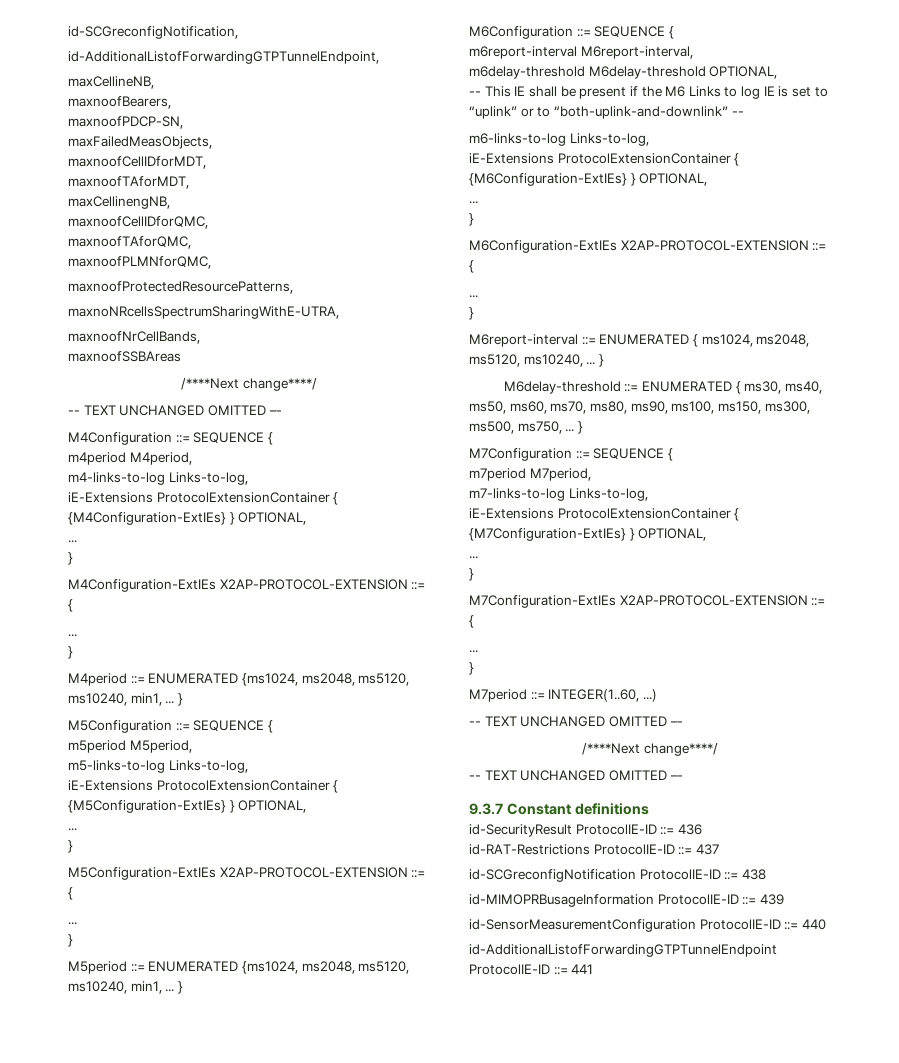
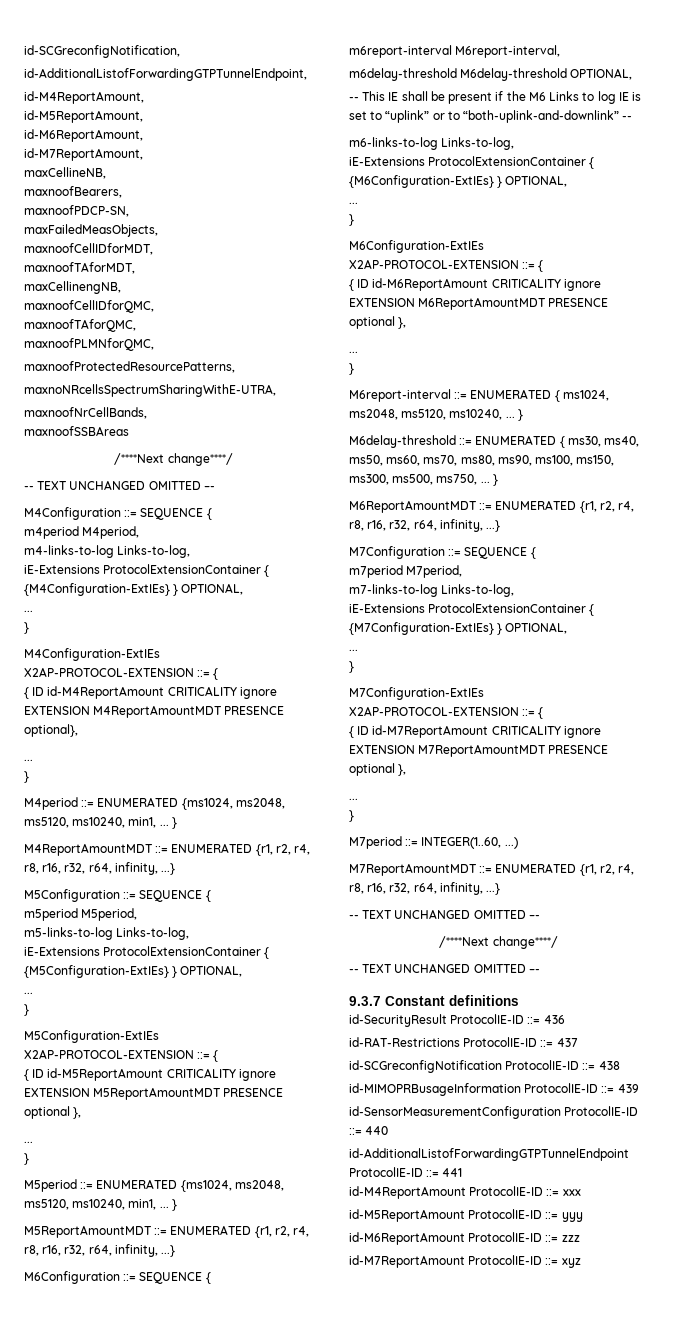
+ id-M4ReportAmount,
+ id-M5ReportAmount,
+ id-M6ReportAmount,
+ id-M7ReportAmount,
+ { ID id-M4ReportAmount CRITICALITY ignore EXTENSION M4ReportAmountMDT PRESENCE optional},
+ M4ReportAmountMDT ::= ENUMERATED {r1, r2, r4, r8, r16, r32, r64, infinity, ...}
+ { ID id-M5ReportAmount CRITICALITY ignore EXTENSION M5ReportAmountMDT PRESENCE optional },
+ M5ReportAmountMDT ::= ENUMERATED {r1, r2, r4, r8, r16, r32, r64, infinity, ...}
+ { ID id-M6ReportAmount CRITICALITY ignore EXTENSION M6ReportAmountMDT PRESENCE optional },
+ M6ReportAmountMDT ::= ENUMERATED {r1, r2, r4, r8, r16, r32, r64, infinity, ...}
+ { ID id-M7ReportAmount CRITICALITY ignore EXTENSION M7ReportAmountMDT PRESENCE optional },
+ M7ReportAmountMDT ::= ENUMERATED {r1, r2, r4, r8, r16, r32, r64, infinity, ...}
+ id-M4ReportAmount ProtocolIE-ID ::= xxx
+ id-M5ReportAmount ProtocolIE-ID ::= yyy
+ id-M6ReportAmount ProtocolIE-ID ::= zzz
+ id-M7ReportAmount ProtocolIE-ID ::= xyz

